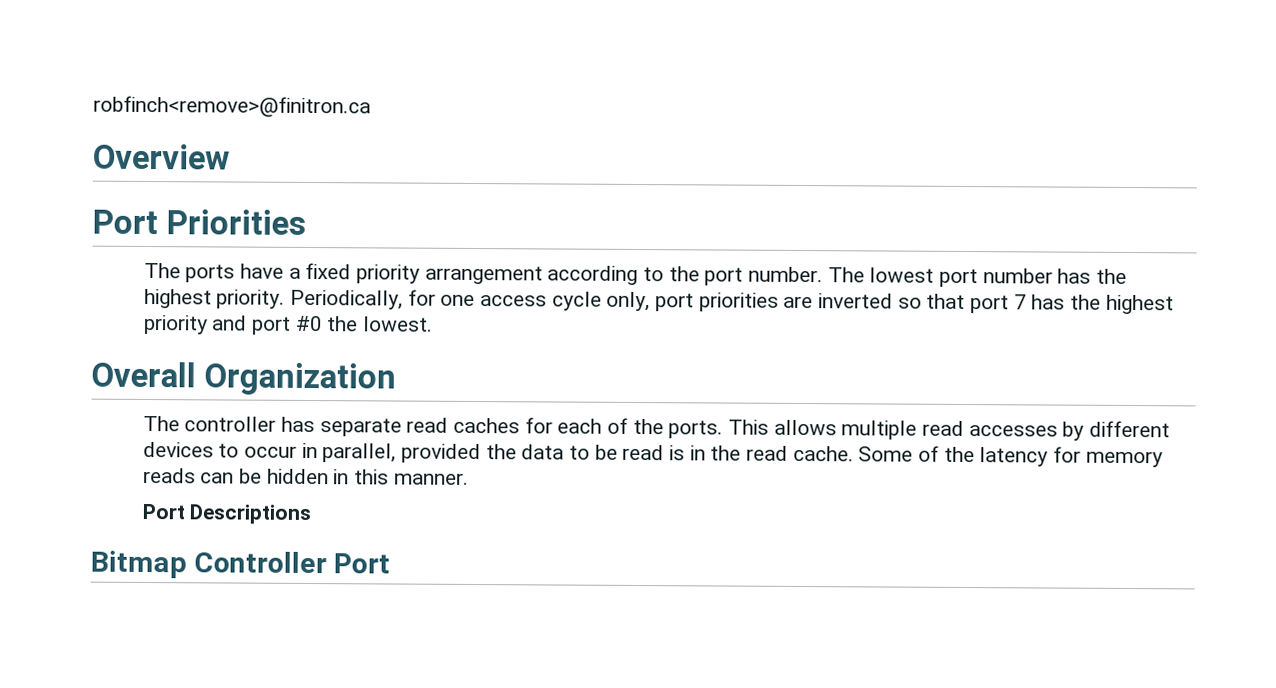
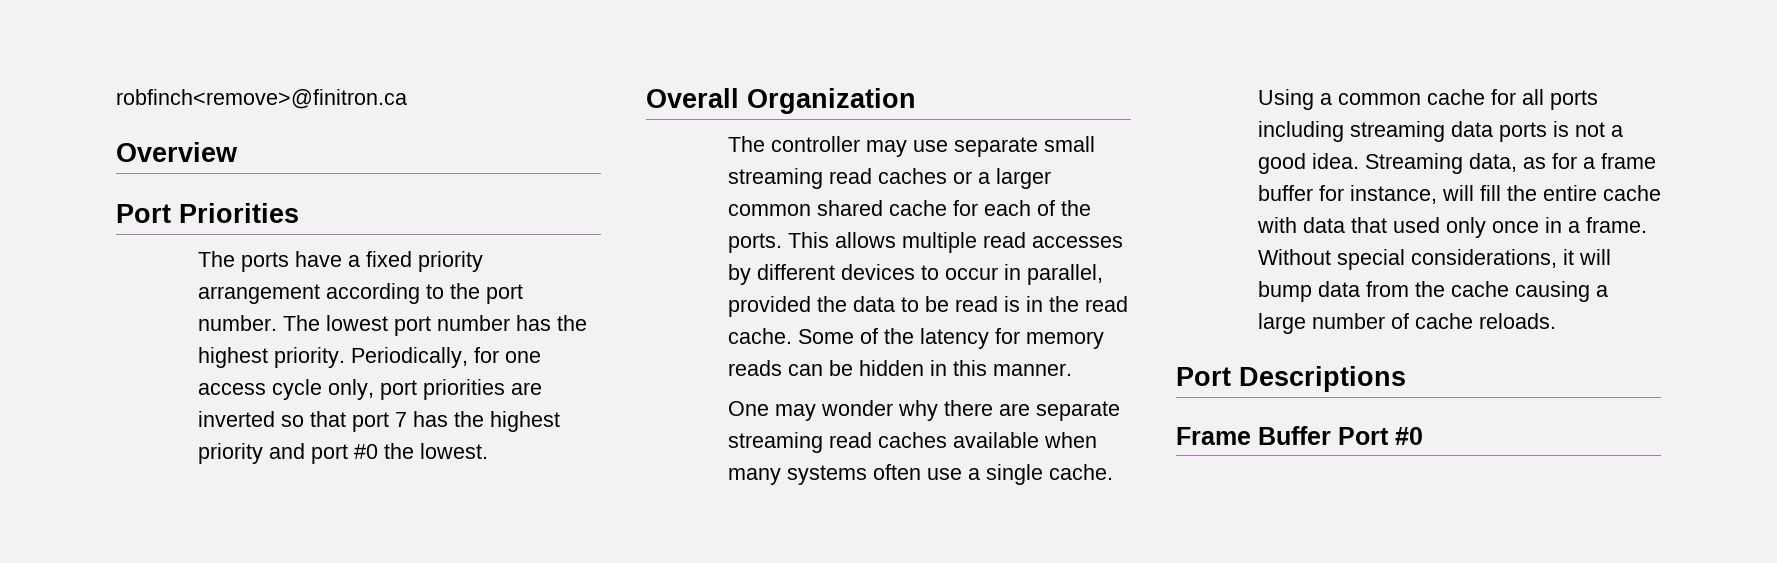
- The controller has separate read caches for each of the ports.
+ The controller may use separate small streaming read caches or a larger common shared cache for each of the ports.
+ One may wonder why there are separate streaming read caches available when many systems often use a single cache. Using a common cache for all ports including streaming data ports is not a good idea. Streaming data, as for a frame buffer for instance, will fill the entire cache with data that used only once in a frame. Without special considerations, it will bump data from the cache causing a large number of cache reloads.
  Port Descriptions
- Bitmap Controller Port
+ Frame Buffer Port #0

